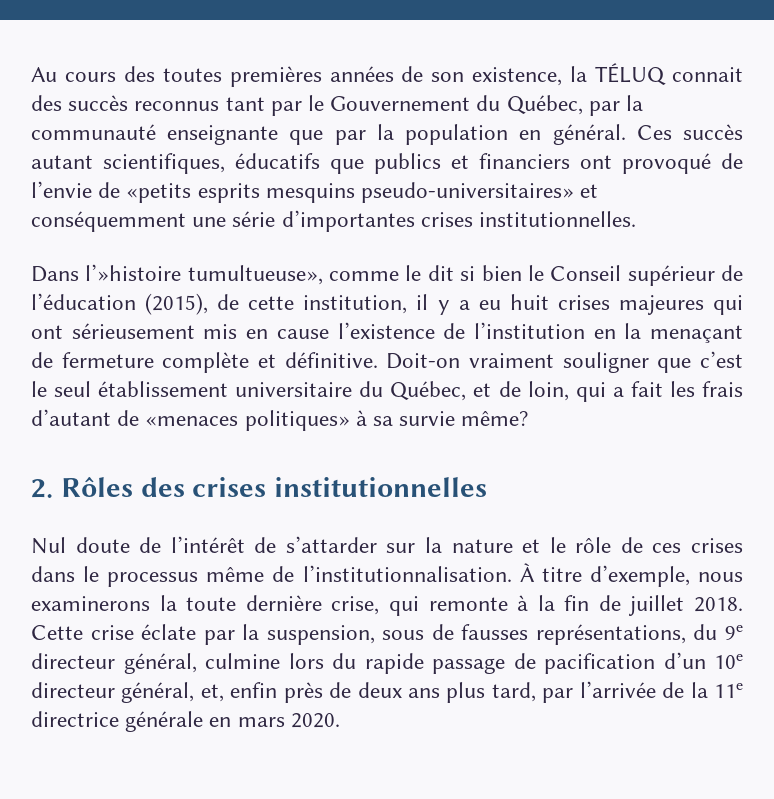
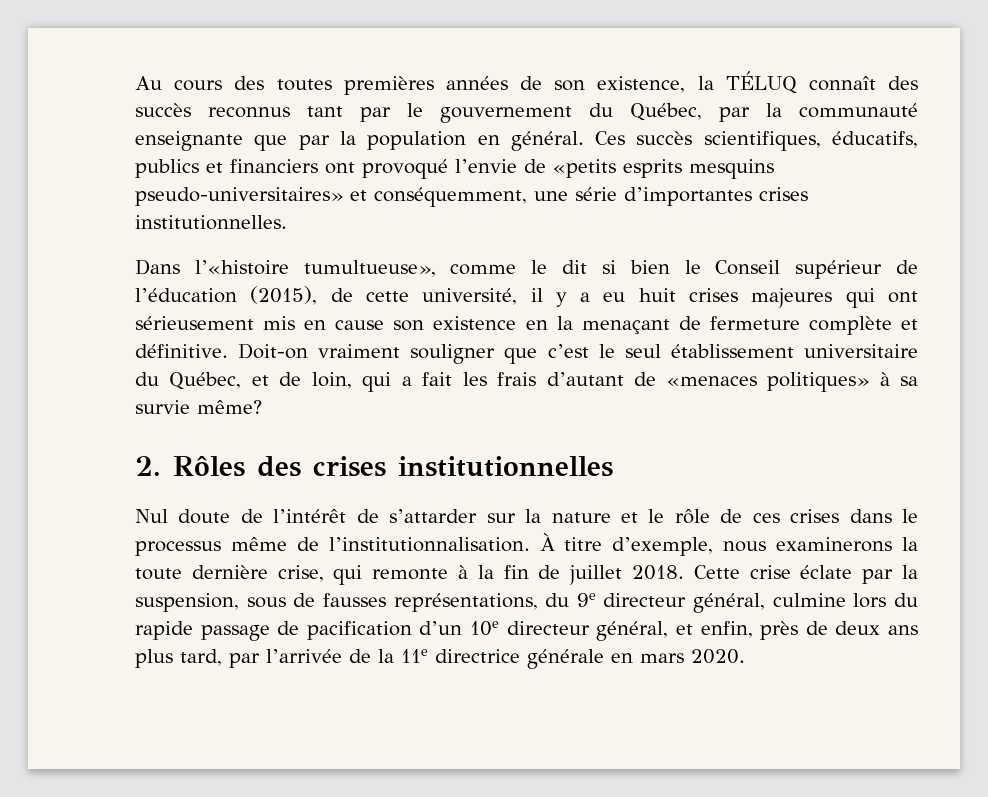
- Au cours des toutes premières années de son existence, la TÉLUQ connait des succès reconnus tant par le Gouvernement du Québec, par la communauté enseignante que par la population en général.
+ Au cours des toutes premières années de son existence, la TÉLUQ connaît des succès reconnus tant par le gouvernement du Québec, par la communauté enseignante que par la population en général.
- Ces succès autant scientifiques, éducatifs que publics et financiers ont provoqué de l’envie de «petits esprits mesquins pseudo-universitaires» et conséquemment une série d’importantes crises institutionnelles.
+ Ces succès scientifiques, éducatifs, publics et financiers ont provoqué l’envie de «petits esprits mesquins pseudo-universitaires» et conséquemment, une série d’importantes crises institutionnelles.
- Dans l’»histoire tumultueuse», comme le dit si bien le Conseil supérieur de l’éducation (2015), de cette institution, il y a eu huit crises majeures qui ont sérieusement mis en cause l’existence de l’institution en la menaçant de fermeture complète et définitive.
+ Dans l’«histoire tumultueuse», comme le dit si bien le Conseil supérieur de l’éducation (2015), de cette université, il y a eu huit crises majeures qui ont sérieusement mis en cause son existence en la menaçant de fermeture complète et définitive.
- Cette crise éclate par la suspension, sous de fausses représentations, du 9e directeur général, culmine lors du rapide passage de pacification d’un 10e directeur général, et, enfin près de deux ans plus tard, par l’arrivée de la 11e directrice générale en mars 2020.
+ Cette crise éclate par la suspension, sous de fausses représentations, du 9e directeur général, culmine lors du rapide passage de pacification d’un 10e directeur général, et enfin, près de deux ans plus tard, par l’arrivée de la 11e directrice générale en mars 2020.

